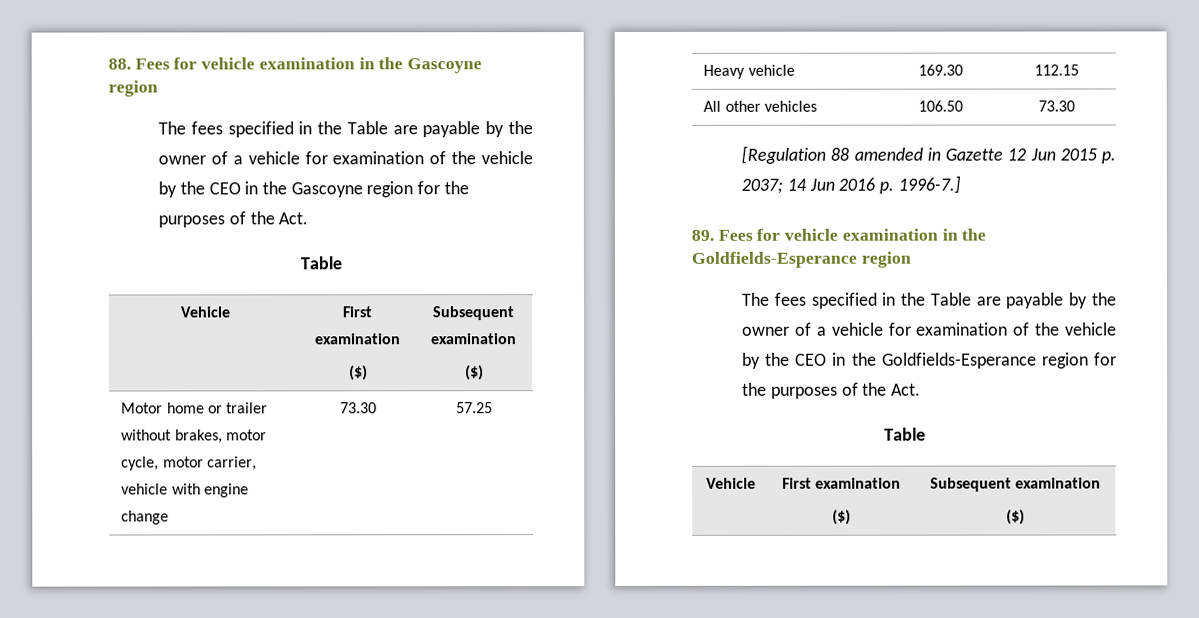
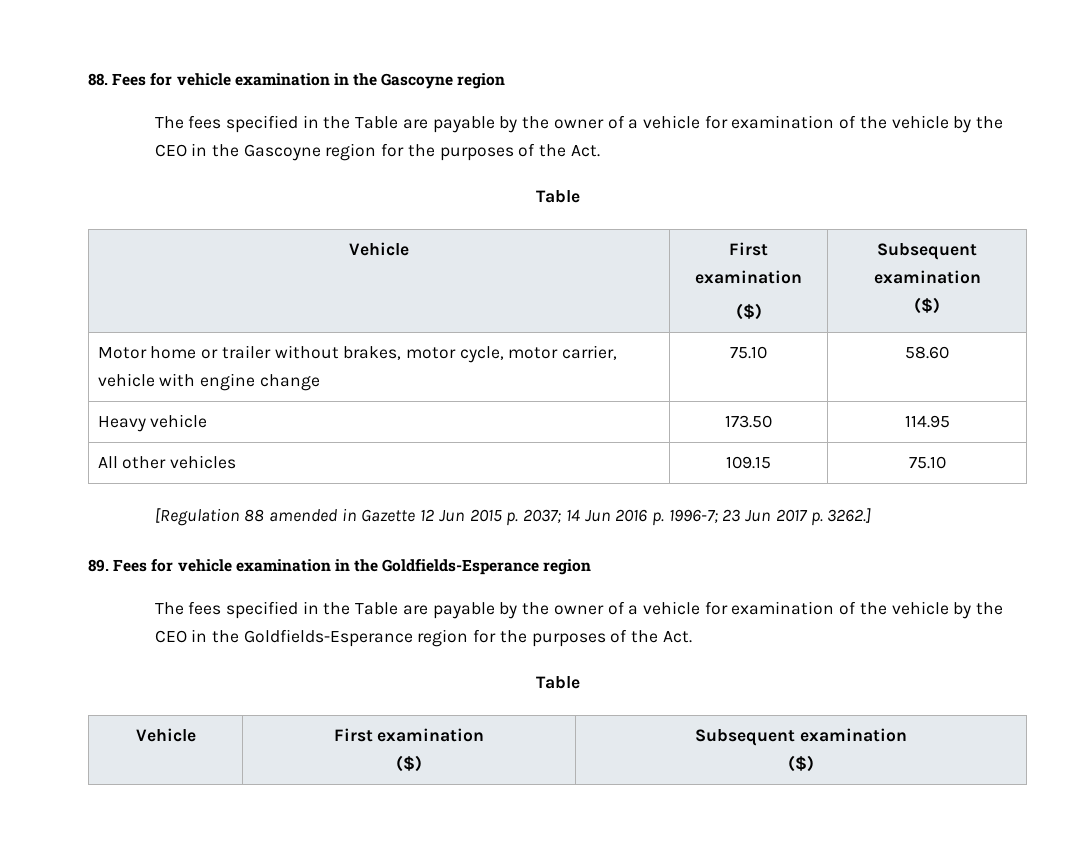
- Motor home or trailer without brakes, motor cycle, motor carrier, vehicle with engine change | 73.30 | 57.25
+ Motor home or trailer without brakes, motor cycle, motor carrier, vehicle with engine change | 75.10 | 58.60
- Heavy vehicle | 169.30 | 112.15
+ Heavy vehicle | 173.50 | 114.95
- All other vehicles | 106.50 | 73.30
+ All other vehicles | 109.15 | 75.10
- [Regulation 88 amended in Gazette 12 Jun 2015 p. 2037; 14 Jun 2016 p. 1996-7.]
+ [Regulation 88 amended in Gazette 12 Jun 2015 p. 2037; 14 Jun 2016 p. 1996-7; 23 Jun 2017 p. 3262.]

